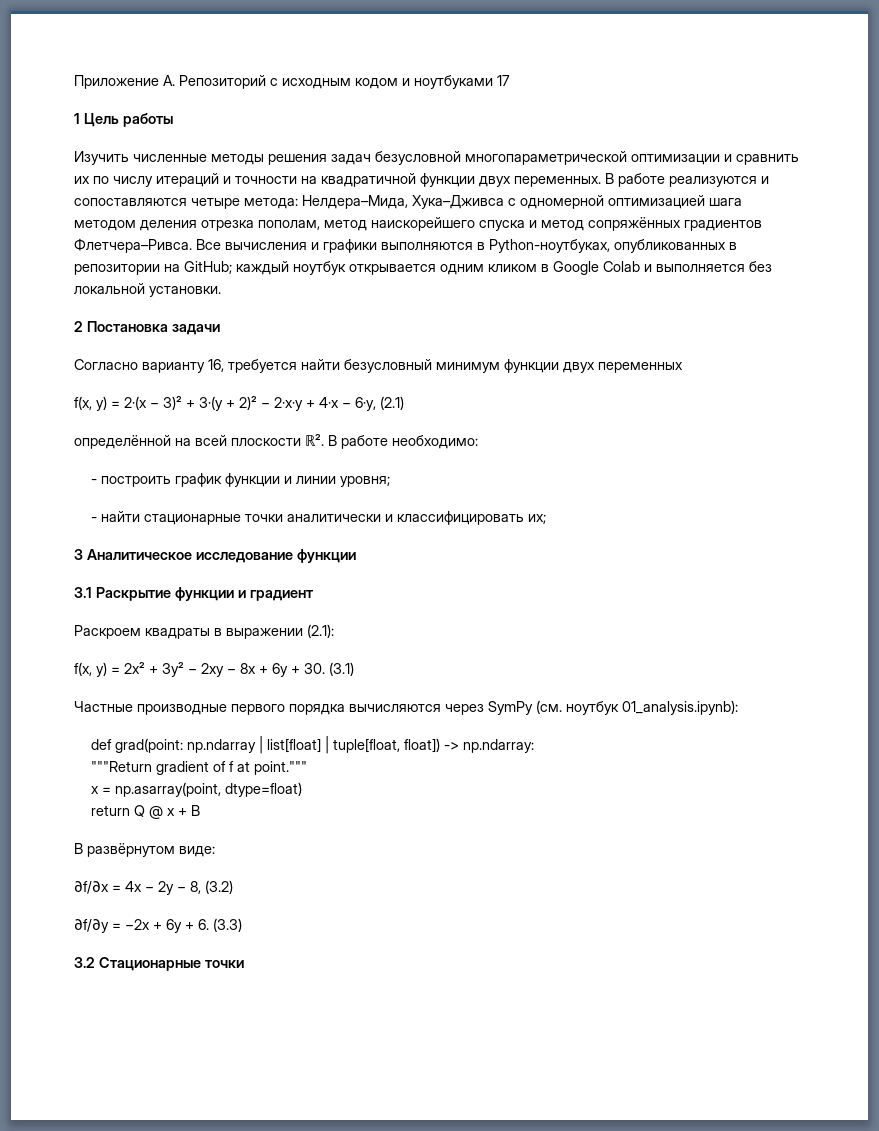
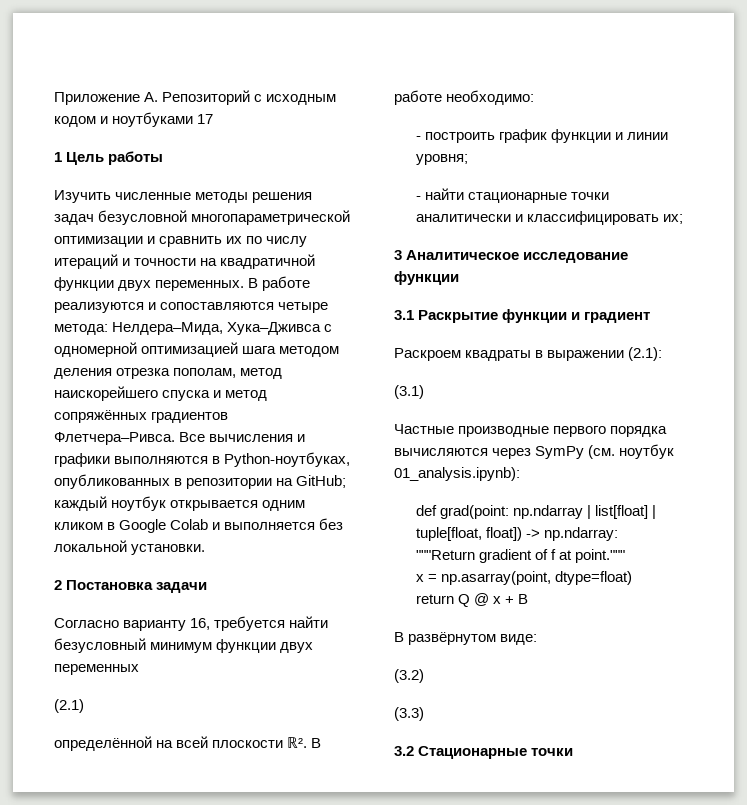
- f(x, y) = 2·(x − 3)² + 3·(y + 2)² − 2·x·y + 4·x − 6·y, (2.1)
+ (2.1)
- f(x, y) = 2x² + 3y² − 2xy − 8x + 6y + 30. (3.1)
+ (3.1)
- ∂f/∂x = 4x − 2y − 8, (3.2)
- ∂f/∂y = −2x + 6y + 6. (3.3)
+ (3.2)
+ (3.3)

